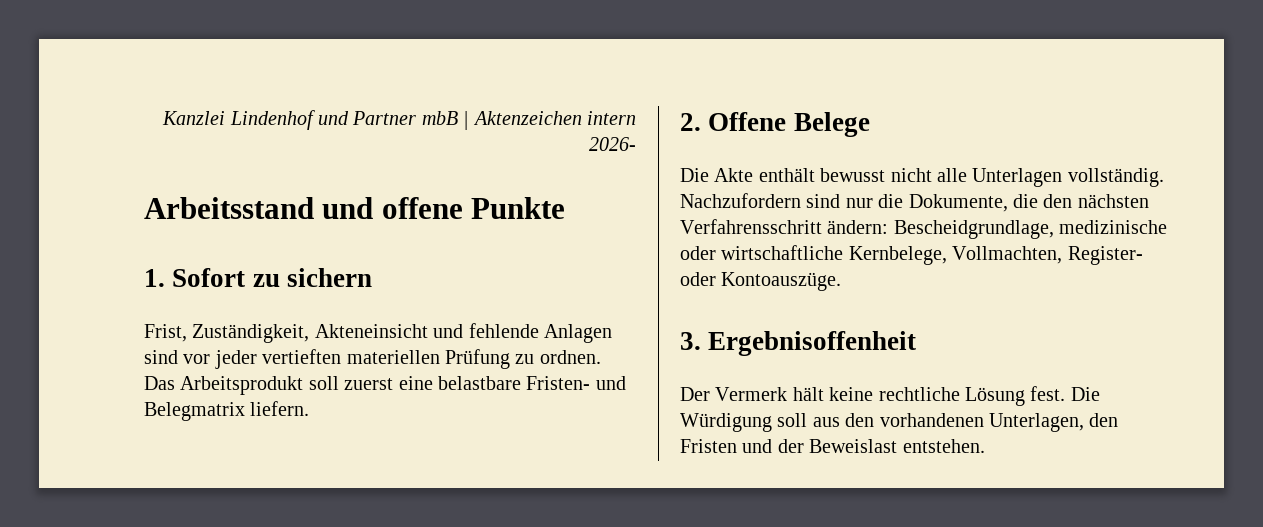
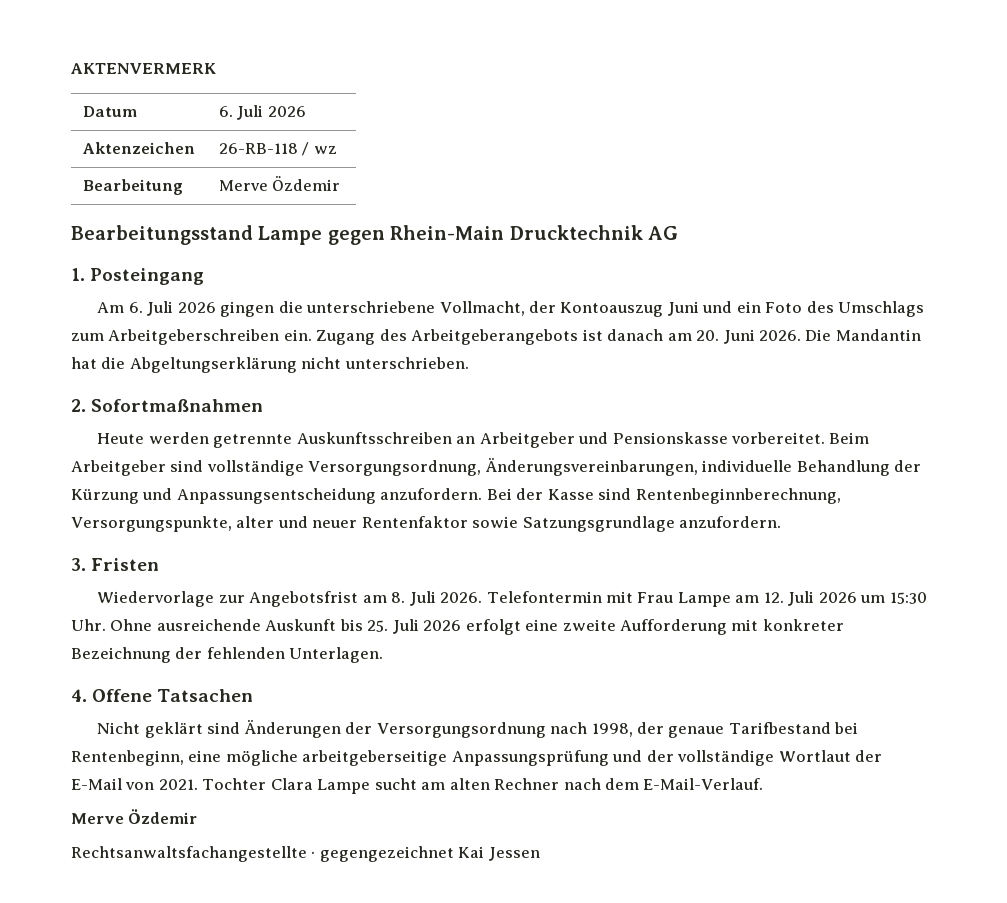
- Kanzlei Lindenhof und Partner mbB | Aktenzeichen intern 2026-
- Arbeitsstand und offene Punkte
- 1. Sofort zu sichern
- Frist, Zuständigkeit, Akteneinsicht und fehlende Anlagen sind vor jeder vertieften materiellen Prüfung zu ordnen. Das Arbeitsprodukt soll zuerst eine belastbare Fristen- und Belegmatrix liefern.
- 2. Offene Belege
- Die Akte enthält bewusst nicht alle Unterlagen vollständig. Nachzufordern sind nur die Dokumente, die den nächsten Verfahrensschritt ändern: Bescheidgrundlage, medizinische oder wirtschaftliche Kernbelege, Vollmachten, Register- oder Kontoauszüge.
- 3. Ergebnisoffenheit
- Der Vermerk hält keine rechtliche Lösung fest. Die Würdigung soll aus den vorhandenen Unterlagen, den Fristen und der Beweislast entstehen.
+ AKTENVERMERK
+ Datum | 6. Juli 2026
+ Aktenzeichen | 26-RB-118 / wz
+ Bearbeitung | Merve Özdemir
+ Bearbeitungsstand Lampe gegen Rhein-Main Drucktechnik AG
+ 1. Posteingang
+ Am 6. Juli 2026 gingen die unterschriebene Vollmacht, der Kontoauszug Juni und ein Foto des Umschlags zum Arbeitgeberschreiben ein. Zugang des Arbeitgeberangebots ist danach am 20. Juni 2026. Die Mandantin hat die Abgeltungserklärung nicht unterschrieben.
+ 2. Sofortmaßnahmen
+ Heute werden getrennte Auskunftsschreiben an Arbeitgeber und Pensionskasse vorbereitet. Beim Arbeitgeber sind vollständige Versorgungsordnung, Änderungsvereinbarungen, individuelle Behandlung der Kürzung und Anpassungsentscheidung anzufordern. Bei der Kasse sind Rentenbeginnberechnung, Versorgungspunkte, alter und neuer Rentenfaktor sowie Satzungsgrundlage anzufordern.
+ 3. Fristen
+ Wiedervorlage zur Angebotsfrist am 8. Juli 2026. Telefontermin mit Frau Lampe am 12. Juli 2026 um 15:30 Uhr. Ohne ausreichende Auskunft bis 25. Juli 2026 erfolgt eine zweite Aufforderung mit konkreter Bezeichnung der fehlenden Unterlagen.
+ 4. Offene Tatsachen
+ Nicht geklärt sind Änderungen der Versorgungsordnung nach 1998, der genaue Tarifbestand bei Rentenbeginn, eine mögliche arbeitgeberseitige Anpassungsprüfung und der vollständige Wortlaut der E-Mail von 2021. Tochter Clara Lampe sucht am alten Rechner nach dem E-Mail-Verlauf.
+ Merve Özdemir
+ Rechtsanwaltsfachangestellte · gegengezeichnet Kai Jessen

